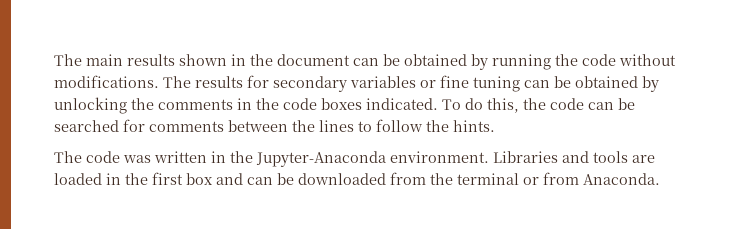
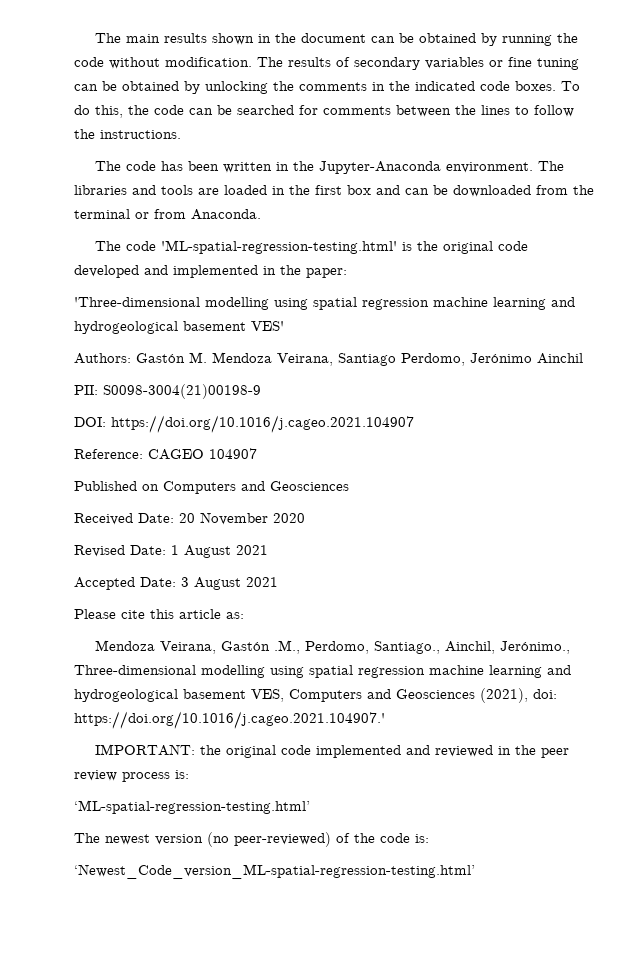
- The main results shown in the document can be obtained by running the code without modifications.
+ The main results shown in the document can be obtained by running the code without modification.
- The results for secondary variables or fine tuning can be obtained by unlocking the comments in the code boxes indicated.
+ The results of secondary variables or fine tuning can be obtained by unlocking the comments in the indicated code boxes.
- To do this, the code can be searched for comments between the lines to follow the hints.
- The code was written in the Jupyter-Anaconda environment.
+ To do this, the code can be searched for comments between the lines to follow the instructions.
+ The code has been written in the Jupyter-Anaconda environment.
- Libraries and tools are loaded in the first box and can be downloaded from the terminal or from Anaconda.
+ The libraries and tools are loaded in the first box and can be downloaded from the terminal or from Anaconda.
+ The code 'ML-spatial-regression-testing.html' is the original code developed and implemented in the paper:
+ 'Three-dimensional modelling using spatial regression machine learning and hydrogeological basement VES'
+ Authors: Gastón M. Mendoza Veirana, Santiago Perdomo, Jerónimo Ainchil
+ PII: S0098-3004(21)00198-9
+ DOI: https://doi.org/10.1016/j.cageo.2021.104907
+ Reference: CAGEO 104907
+ Published on Computers and Geosciences
+ Received Date: 20 November 2020
+ Revised Date: 1 August 2021
+ Accepted Date: 3 August 2021
+ Please cite this article as:
+ Mendoza Veirana, Gastón .M., Perdomo, Santiago., Ainchil, Jerónimo., Three-dimensional modelling using spatial regression machine learning and hydrogeological basement VES, Computers and Geosciences (2021), doi: https://doi.org/10.1016/j.cageo.2021.104907.'
+ IMPORTANT: the original code implemented and reviewed in the peer review process is:
+ ‘ML-spatial-regression-testing.html’
+ The newest version (no peer-reviewed) of the code is:
+ ‘Newest_Code_version_ML-spatial-regression-testing.html’

